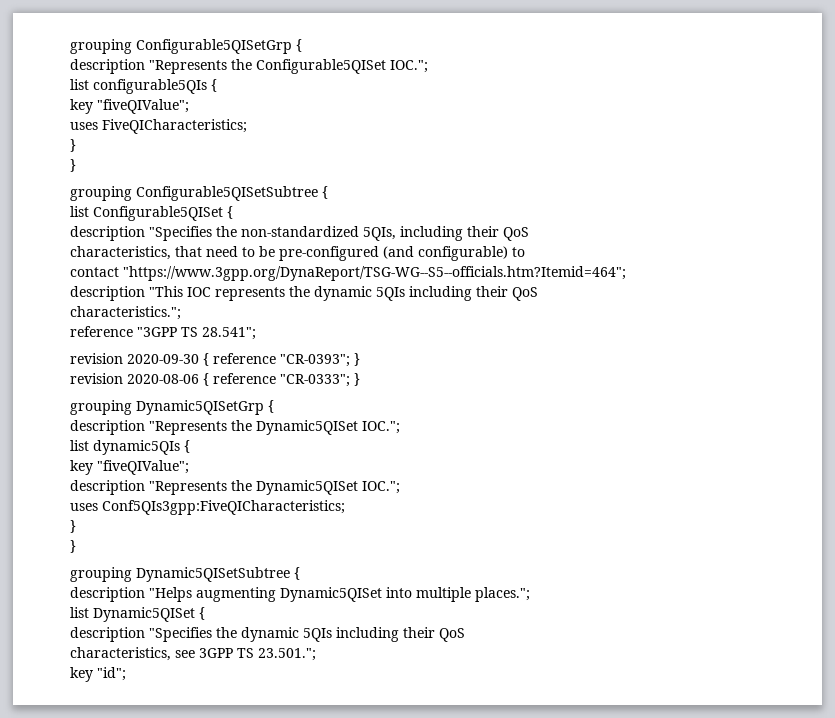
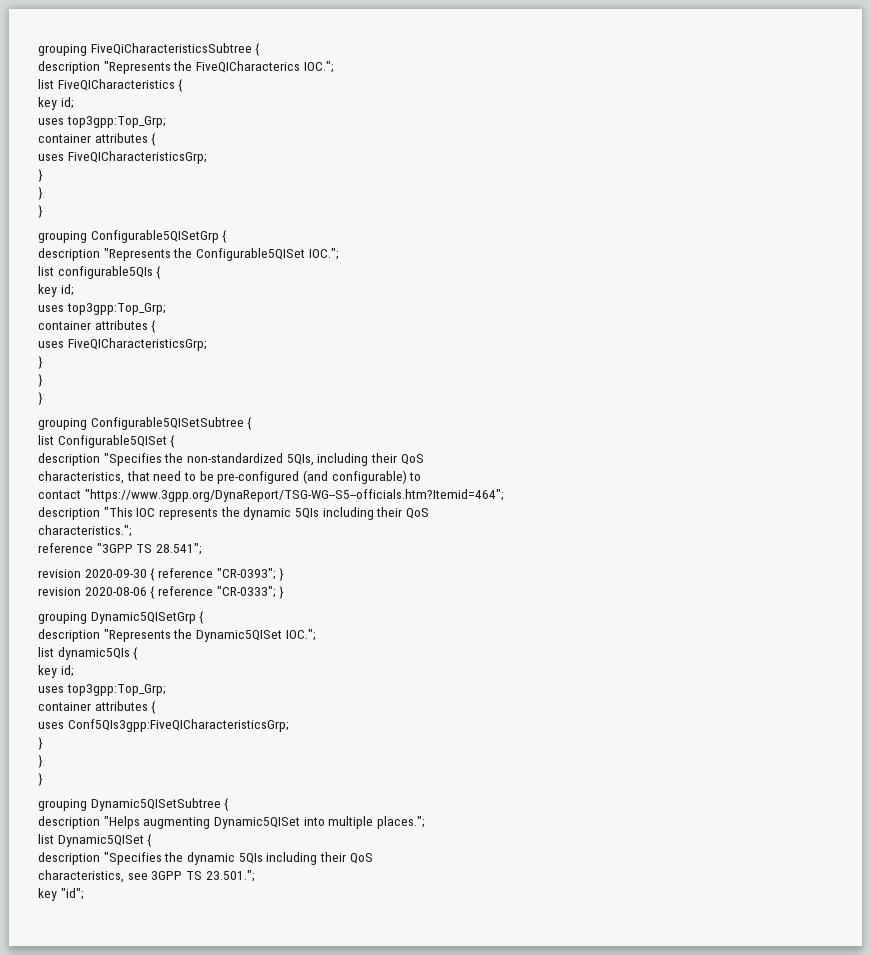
+ grouping FiveQiCharacteristicsSubtree {
+ description "Represents the FiveQICharacterics IOC.";
+ list FiveQICharacteristics {
+ key id;
+ uses top3gpp:Top_Grp;
+ container attributes {
+ uses FiveQICharacteristicsGrp;
+ }
+ }
+ }
  list configurable5QIs {
- key "fiveQIValue";
- uses FiveQICharacteristics;
+ key id;
+ uses top3gpp:Top_Grp;
+ container attributes {
+ uses FiveQICharacteristicsGrp;
+ }
  list dynamic5QIs {
- key "fiveQIValue";
- description "Represents the Dynamic5QISet IOC.";
- uses Conf5QIs3gpp:FiveQICharacteristics;
+ key id;
+ uses top3gpp:Top_Grp;
+ container attributes {
+ uses Conf5QIs3gpp:FiveQICharacteristicsGrp;
+ }

